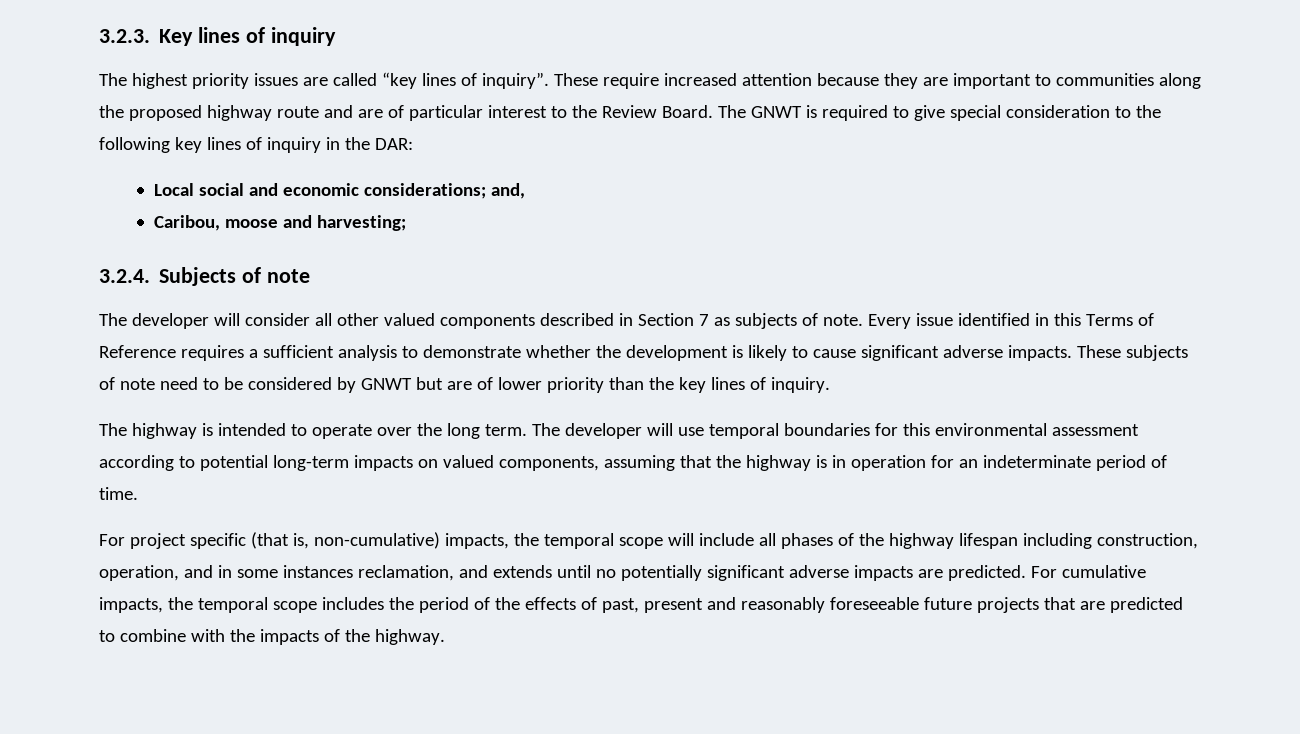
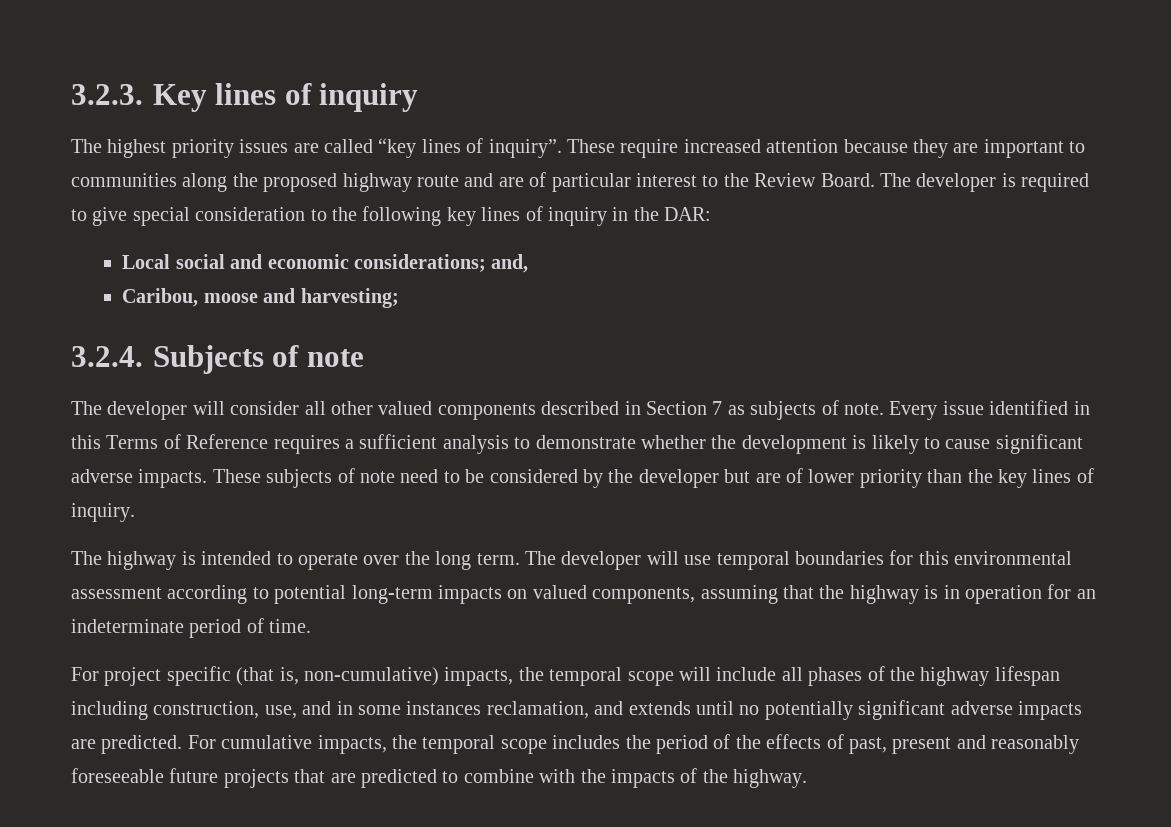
- The GNWT is required to give special consideration to the following key lines of inquiry in the DAR:
+ The developer is required to give special consideration to the following key lines of inquiry in the DAR:
- These subjects of note need to be considered by GNWT but are of lower priority than the key lines of inquiry.
+ These subjects of note need to be considered by the developer but are of lower priority than the key lines of inquiry.
- For project specific (that is, non-cumulative) impacts, the temporal scope will include all phases of the highway lifespan including construction, operation, and in some instances reclamation, and extends until no potentially significant adverse impacts are predicted.
+ For project specific (that is, non-cumulative) impacts, the temporal scope will include all phases of the highway lifespan including construction, use, and in some instances reclamation, and extends until no potentially significant adverse impacts are predicted.

